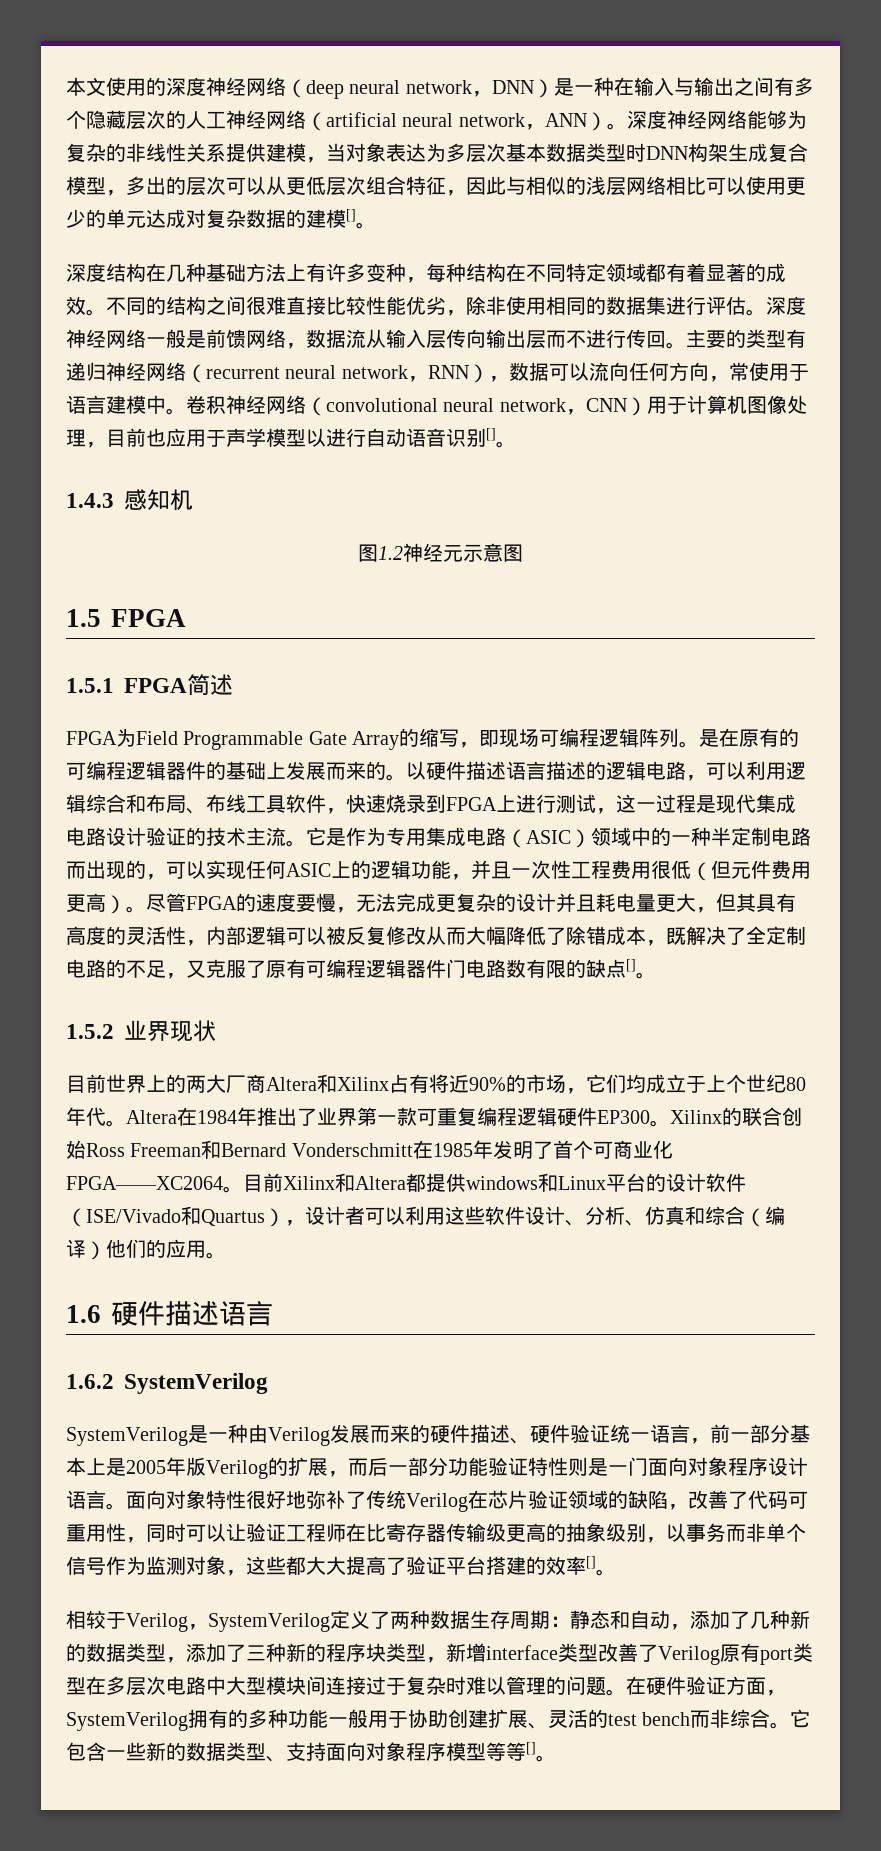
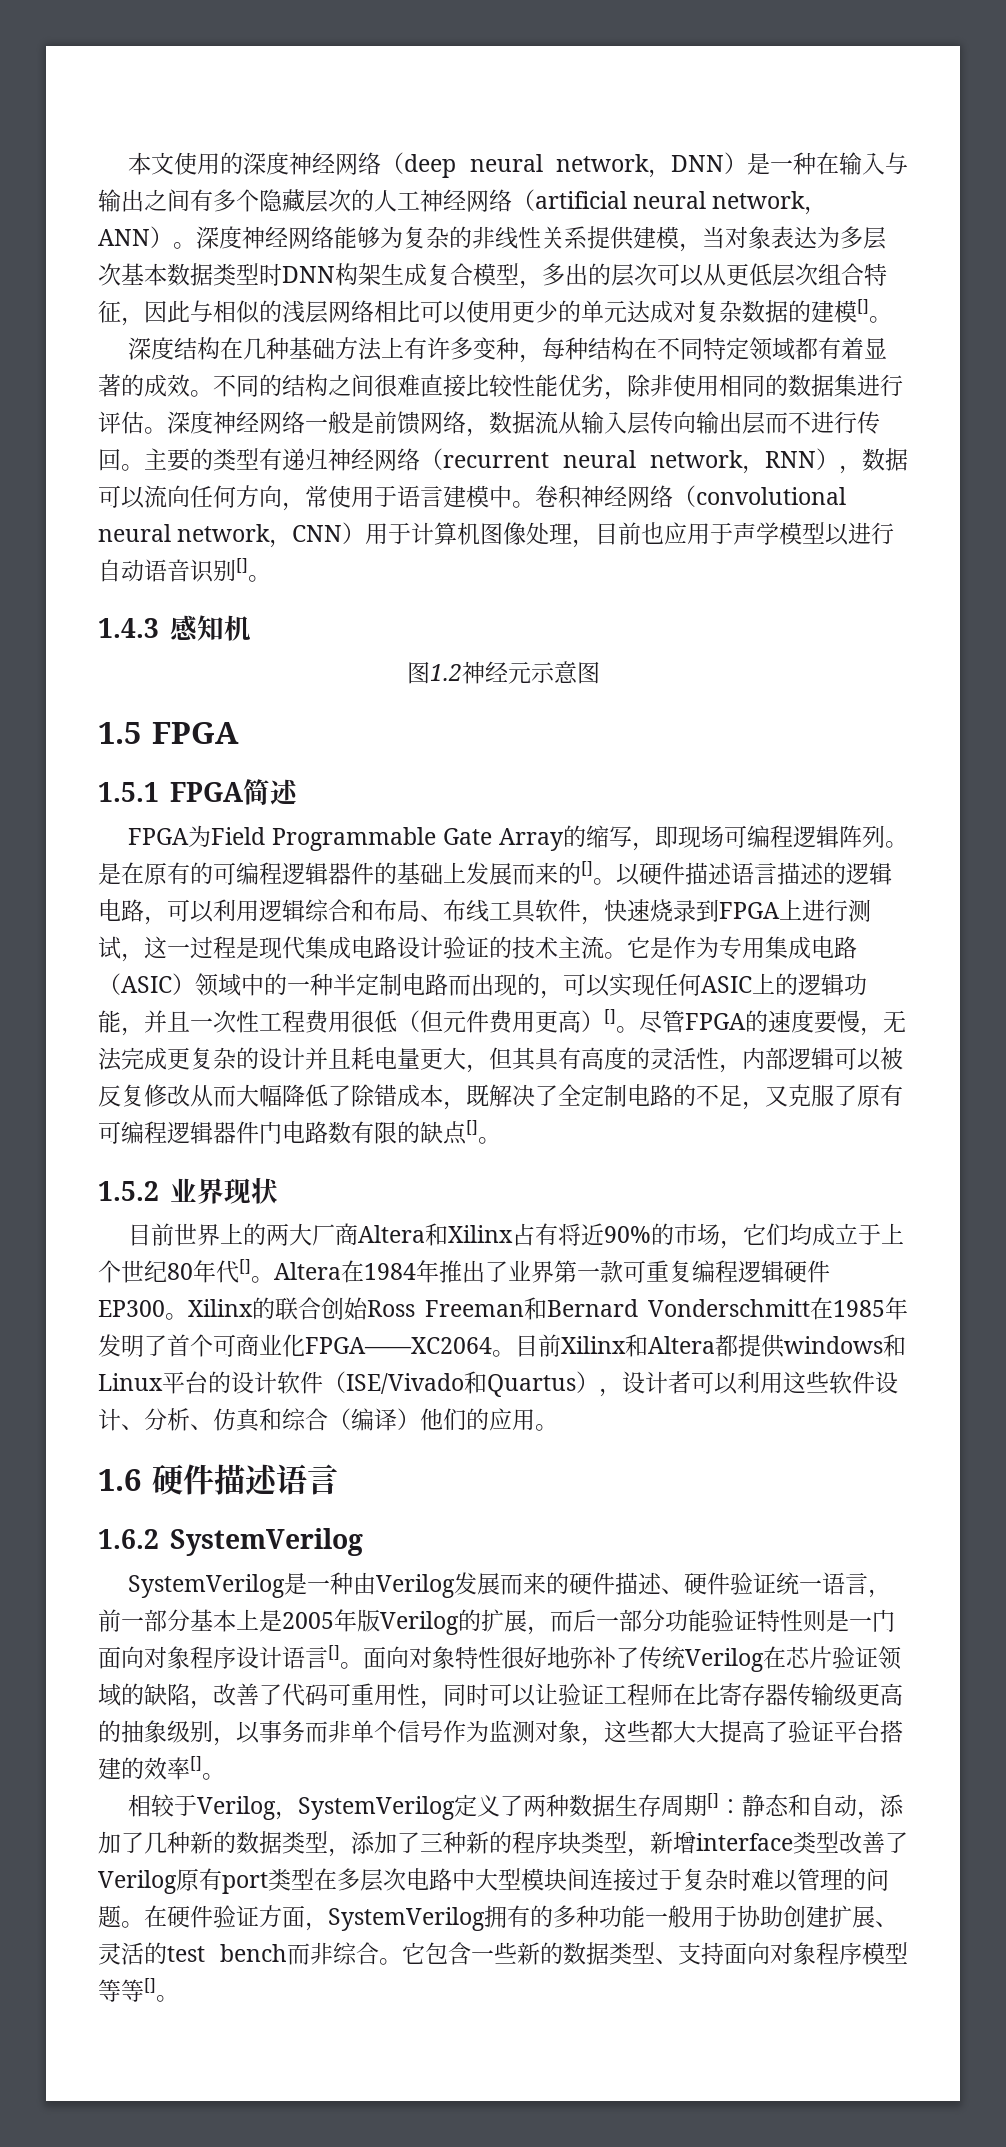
- 是在原有的可编程逻辑器件的基础上发展而来的。
+ 是在原有的可编程逻辑器件的基础上发展而来的[]。
- 它是作为专用集成电路（ASIC）领域中的一种半定制电路而出现的，可以实现任何ASIC上的逻辑功能，并且一次性工程费用很低（但元件费用更高）。
+ 它是作为专用集成电路（ASIC）领域中的一种半定制电路而出现的，可以实现任何ASIC上的逻辑功能，并且一次性工程费用很低（但元件费用更高）[]。
- 目前世界上的两大厂商Altera和Xilinx占有将近90%的市场，它们均成立于上个世纪80年代。
+ 目前世界上的两大厂商Altera和Xilinx占有将近90%的市场，它们均成立于上个世纪80年代[]。
- SystemVerilog是一种由Verilog发展而来的硬件描述、硬件验证统一语言，前一部分基本上是2005年版Verilog的扩展，而后一部分功能验证特性则是一门面向对象程序设计语言。
+ SystemVerilog是一种由Verilog发展而来的硬件描述、硬件验证统一语言，前一部分基本上是2005年版Verilog的扩展，而后一部分功能验证特性则是一门面向对象程序设计语言[]。
- 相较于Verilog，SystemVerilog定义了两种数据生存周期：静态和自动，添加了几种新的数据类型，添加了三种新的程序块类型，新增interface类型改善了Verilog原有port类型在多层次电路中大型模块间连接过于复杂时难以管理的问题。
+ 相较于Verilog，SystemVerilog定义了两种数据生存周期[]：静态和自动，添加了几种新的数据类型，添加了三种新的程序块类型，新增interface类型改善了Verilog原有port类型在多层次电路中大型模块间连接过于复杂时难以管理的问题。

